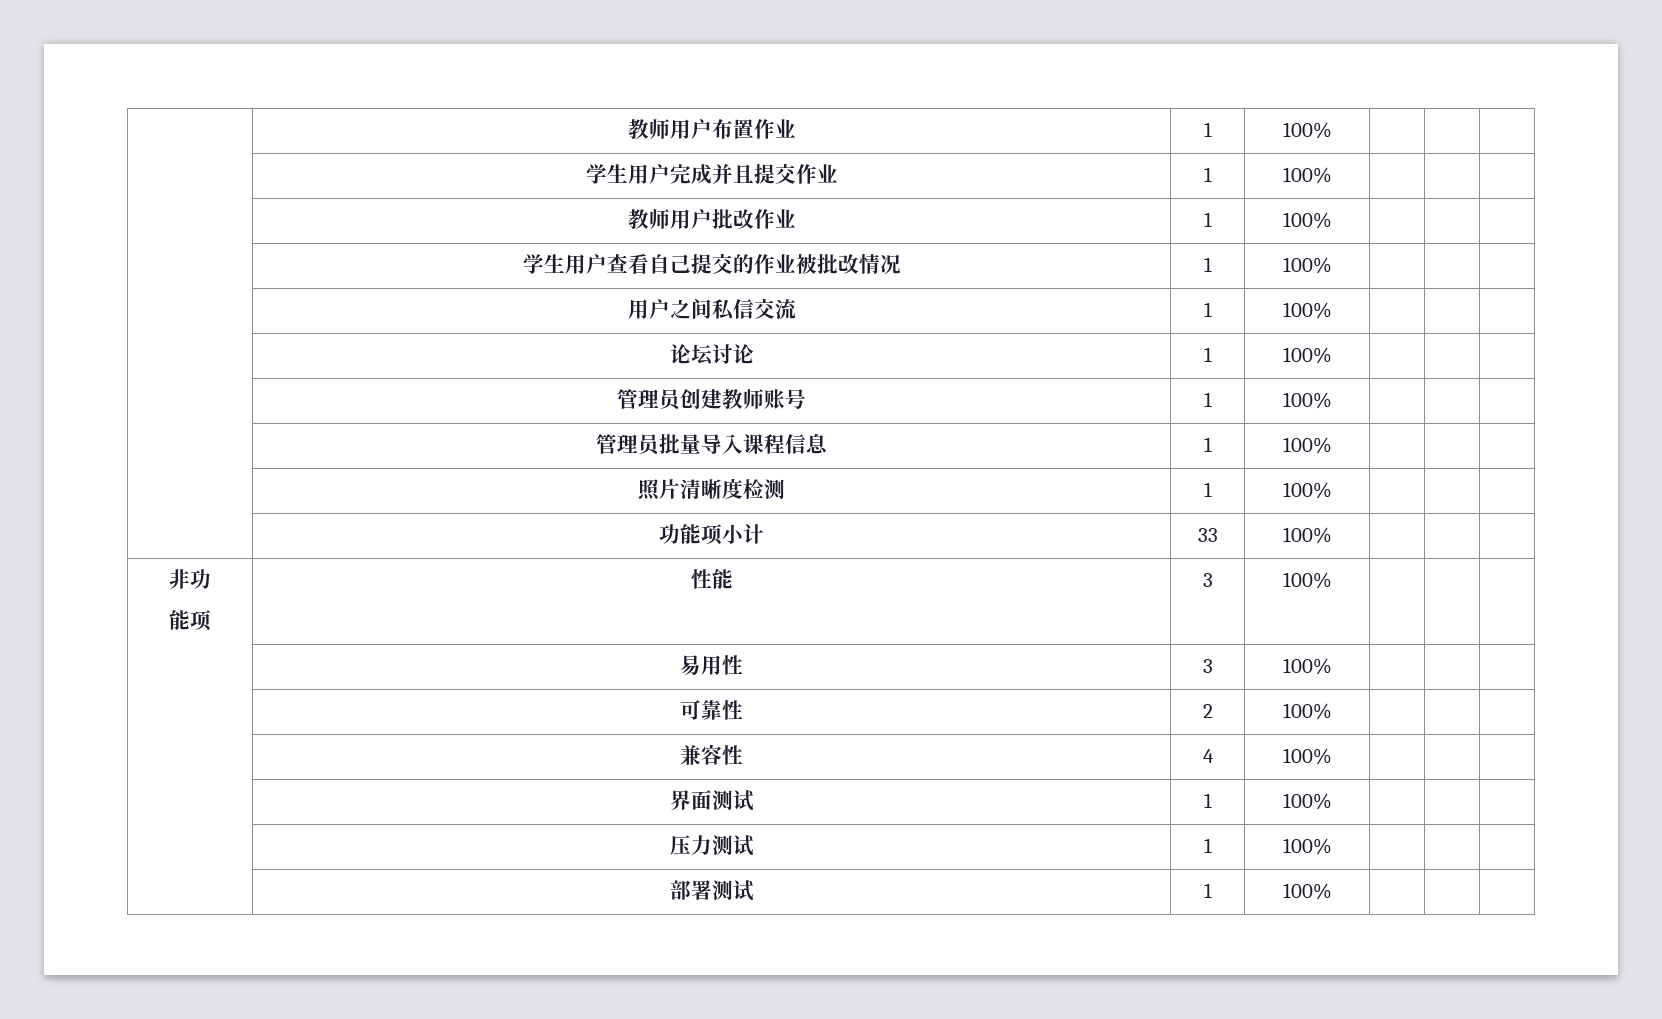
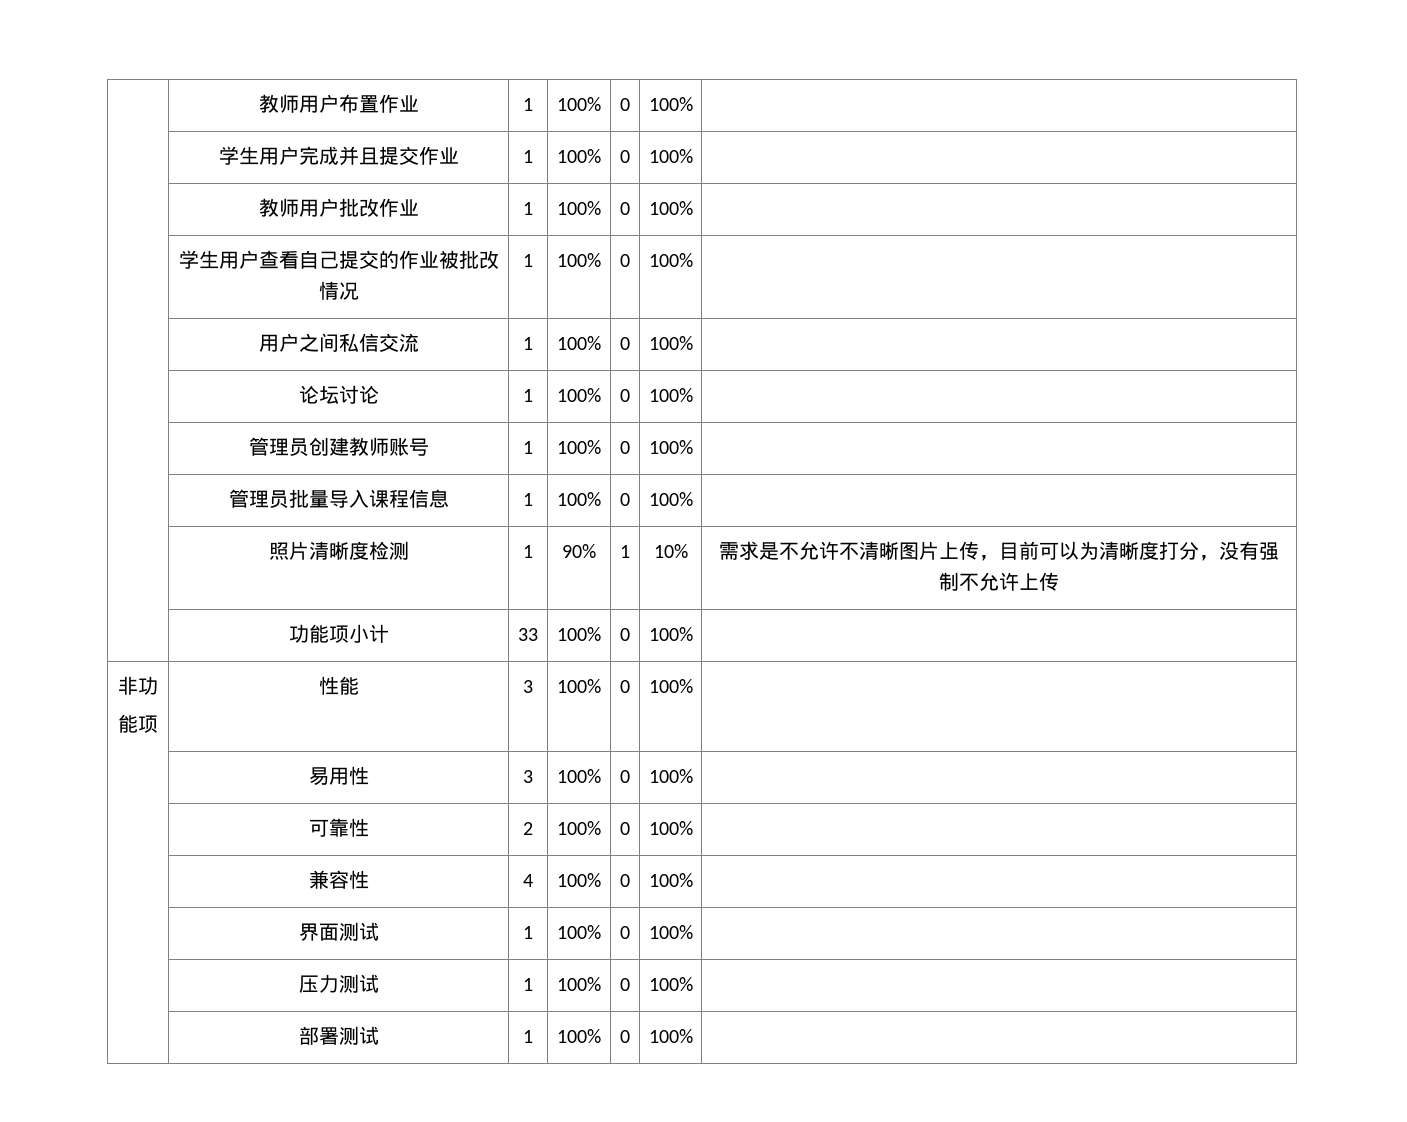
- | 教师用户布置作业 | 1 | 100% | | |
+ | 教师用户布置作业 | 1 | 100% | 0 | 100% |
- | 学生用户完成并且提交作业 | 1 | 100% | | |
+ | 学生用户完成并且提交作业 | 1 | 100% | 0 | 100% |
- | 教师用户批改作业 | 1 | 100% | | |
+ | 教师用户批改作业 | 1 | 100% | 0 | 100% |
- | 学生用户查看自己提交的作业被批改情况 | 1 | 100% | | |
+ | 学生用户查看自己提交的作业被批改情况 | 1 | 100% | 0 | 100% |
- | 用户之间私信交流 | 1 | 100% | | |
+ | 用户之间私信交流 | 1 | 100% | 0 | 100% |
- | 论坛讨论 | 1 | 100% | | |
+ | 论坛讨论 | 1 | 100% | 0 | 100% |
- | 管理员创建教师账号 | 1 | 100% | | |
+ | 管理员创建教师账号 | 1 | 100% | 0 | 100% |
- | 管理员批量导入课程信息 | 1 | 100% | | |
+ | 管理员批量导入课程信息 | 1 | 100% | 0 | 100% |
- | 照片清晰度检测 | 1 | 100% | | |
+ | 照片清晰度检测 | 1 | 90% | 1 | 10% | 需求是不允许不清晰图片上传，目前可以为清晰度打分，没有强制不允许上传
- | 功能项小计 | 33 | 100% | | |
+ | 功能项小计 | 33 | 100% | 0 | 100% |
  非功
- 能项 | 性能 | 3 | 100% | | |
+ 能项 | 性能 | 3 | 100% | 0 | 100% |
- | 易用性 | 3 | 100% | | |
+ | 易用性 | 3 | 100% | 0 | 100% |
- | 可靠性 | 2 | 100% | | |
+ | 可靠性 | 2 | 100% | 0 | 100% |
- | 兼容性 | 4 | 100% | | |
+ | 兼容性 | 4 | 100% | 0 | 100% |
- | 界面测试 | 1 | 100% | | |
+ | 界面测试 | 1 | 100% | 0 | 100% |
- | 压力测试 | 1 | 100% | | |
+ | 压力测试 | 1 | 100% | 0 | 100% |
- | 部署测试 | 1 | 100% | | |
+ | 部署测试 | 1 | 100% | 0 | 100% |

